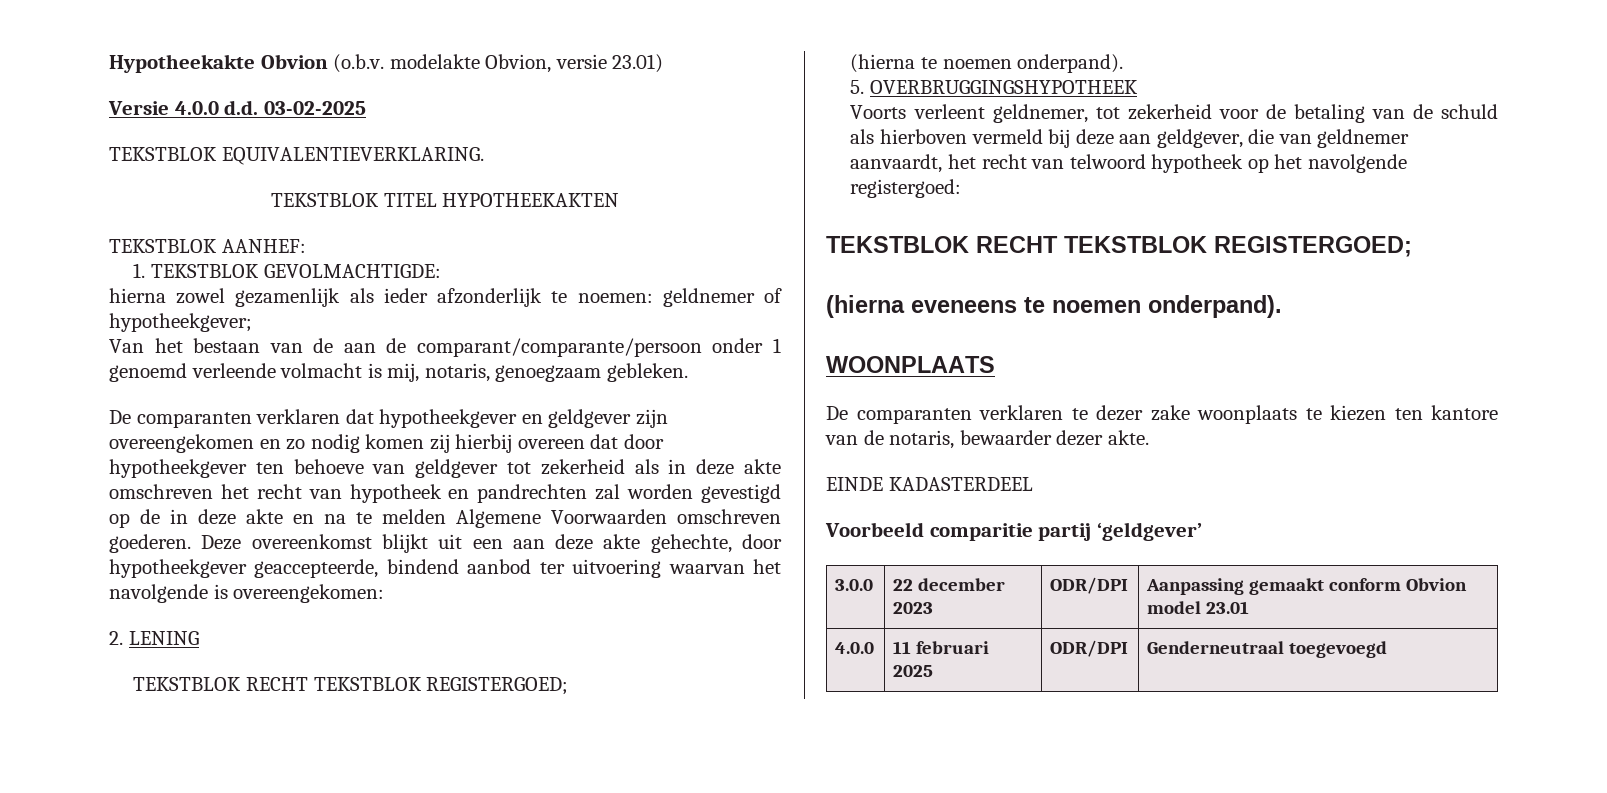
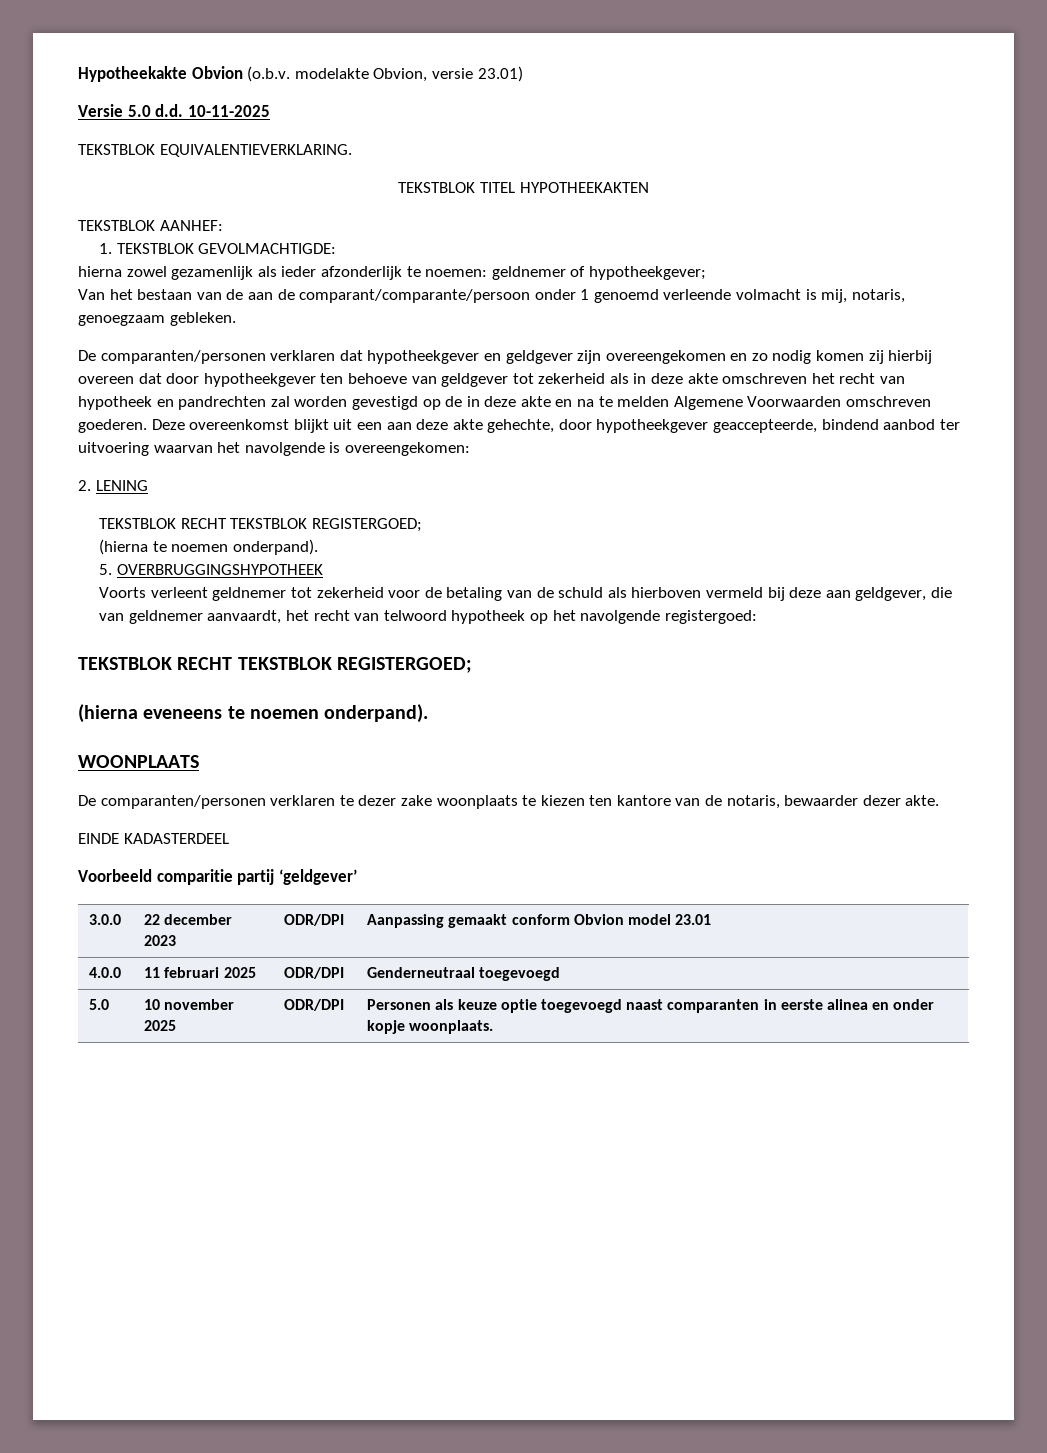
- Versie 4.0.0 d.d. 03-02-2025
+ Versie 5.0 d.d. 10-11-2025
- De comparanten verklaren dat hypotheekgever en geldgever zijn overeengekomen en zo nodig komen zij hierbij overeen dat door hypotheekgever ten behoeve van geldgever tot zekerheid als in deze akte omschreven het recht van hypotheek en pandrechten zal worden gevestigd op de in deze akte en na te melden Algemene Voorwaarden omschreven goederen.
+ De comparanten/personen verklaren dat hypotheekgever en geldgever zijn overeengekomen en zo nodig komen zij hierbij overeen dat door hypotheekgever ten behoeve van geldgever tot zekerheid als in deze akte omschreven het recht van hypotheek en pandrechten zal worden gevestigd op de in deze akte en na te melden Algemene Voorwaarden omschreven goederen.
- Voorts verleent geldnemer, tot zekerheid voor de betaling van de schuld als hierboven vermeld bij deze aan geldgever, die van geldnemer aanvaardt, het recht van telwoord hypotheek op het navolgende registergoed:
+ Voorts verleent geldnemer tot zekerheid voor de betaling van de schuld als hierboven vermeld bij deze aan geldgever, die van geldnemer aanvaardt, het recht van telwoord hypotheek op het navolgende registergoed:
- De comparanten verklaren te dezer zake woonplaats te kiezen ten kantore van de notaris, bewaarder dezer akte.
+ De comparanten/personen verklaren te dezer zake woonplaats te kiezen ten kantore van de notaris, bewaarder dezer akte.
+ 5.0 | 10 november 2025 | ODR/DPI | Personen als keuze optie toegevoegd naast comparanten in eerste alinea en onder kopje woonplaats.

